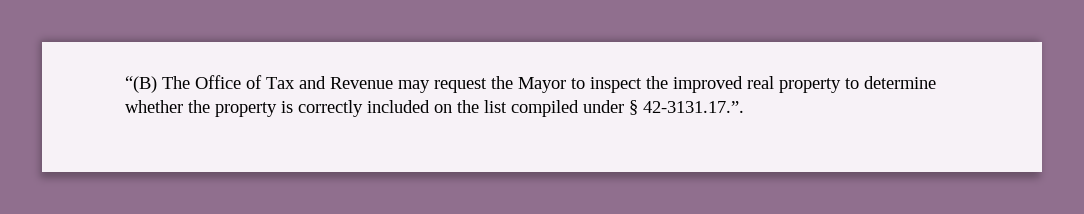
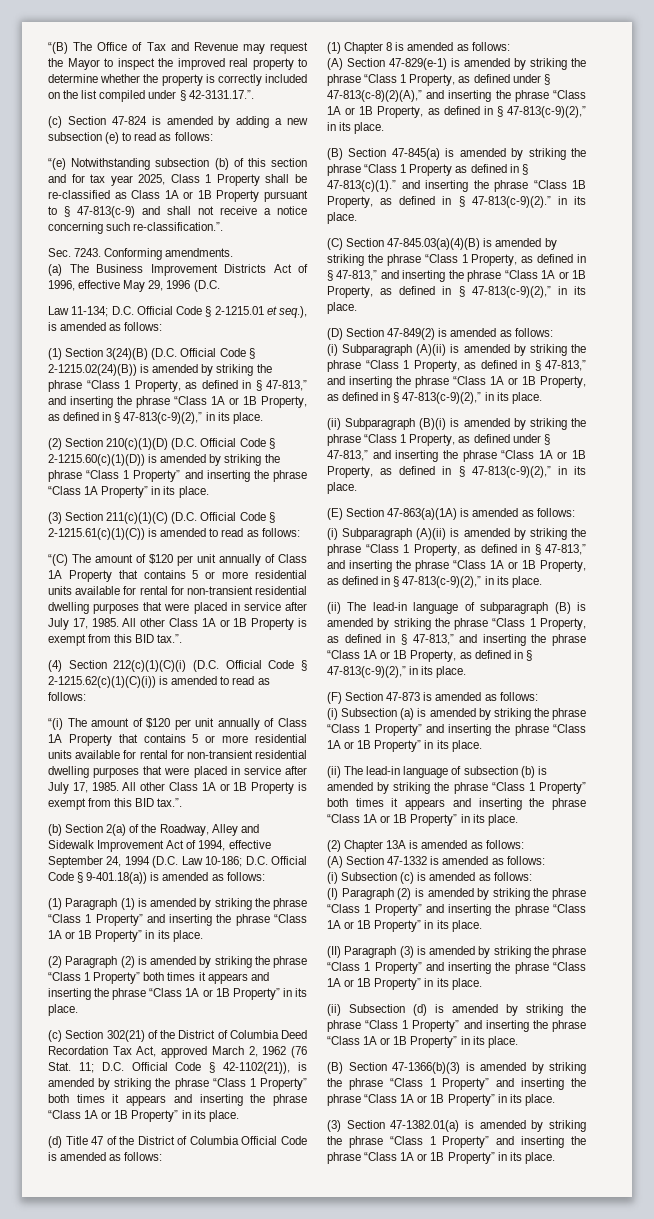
+ (c) Section 47-824 is amended by adding a new subsection (e) to read as follows:
+ “(e) Notwithstanding subsection (b) of this section and for tax year 2025, Class 1 Property shall be re-classified as Class 1A or 1B Property pursuant to § 47-813(c-9) and shall not receive a notice concerning such re-classification.”.
+ Sec. 7243. Conforming amendments.
+ (a) The Business Improvement Districts Act of 1996, effective May 29, 1996 (D.C.
+ Law 11-134; D.C. Official Code § 2-1215.01 et seq.), is amended as follows:
+ (1) Section 3(24)(B) (D.C. Official Code § 2-1215.02(24)(B)) is amended by striking the phrase “Class 1 Property, as defined in § 47-813,” and inserting the phrase “Class 1A or 1B Property, as defined in § 47-813(c-9)(2),” in its place.
+ (2) Section 210(c)(1)(D) (D.C. Official Code § 2-1215.60(c)(1)(D)) is amended by striking the phrase “Class 1 Property” and inserting the phrase “Class 1A Property” in its place.
+ (3) Section 211(c)(1)(C) (D.C. Official Code § 2-1215.61(c)(1)(C)) is amended to read as follows:
+ “(C) The amount of $120 per unit annually of Class 1A Property that contains 5 or more residential units available for rental for non-transient residential dwelling purposes that were placed in service after July 17, 1985. All other Class 1A or 1B Property is exempt from this BID tax.”.
+ (4) Section 212(c)(1)(C)(i) (D.C. Official Code § 2-1215.62(c)(1)(C)(i)) is amended to read as follows:
+ “(i) The amount of $120 per unit annually of Class 1A Property that contains 5 or more residential units available for rental for non-transient residential dwelling purposes that were placed in service after July 17, 1985. All other Class 1A or 1B Property is exempt from this BID tax.”.
+ (b) Section 2(a) of the Roadway, Alley and Sidewalk Improvement Act of 1994, effective September 24, 1994 (D.C. Law 10-186; D.C. Official Code § 9-401.18(a)) is amended as follows:
+ (1) Paragraph (1) is amended by striking the phrase “Class 1 Property” and inserting the phrase “Class 1A or 1B Property” in its place.
+ (2) Paragraph (2) is amended by striking the phrase “Class 1 Property” both times it appears and inserting the phrase “Class 1A or 1B Property” in its place.
+ (c) Section 302(21) of the District of Columbia Deed Recordation Tax Act, approved March 2, 1962 (76 Stat. 11; D.C. Official Code § 42-1102(21)), is amended by striking the phrase “Class 1 Property” both times it appears and inserting the phrase “Class 1A or 1B Property” in its place.
+ (d) Title 47 of the District of Columbia Official Code is amended as follows:
+ (1) Chapter 8 is amended as follows:
+ (A) Section 47-829(e-1) is amended by striking the phrase “Class 1 Property, as defined under § 47-813(c-8)(2)(A),” and inserting the phrase “Class 1A or 1B Property, as defined in § 47-813(c-9)(2),” in its place.
+ (B) Section 47-845(a) is amended by striking the phrase “Class 1 Property as defined in § 47-813(c)(1).” and inserting the phrase “Class 1B Property, as defined in § 47-813(c-9)(2).” in its place.
+ (C) Section 47-845.03(a)(4)(B) is amended by striking the phrase “Class 1 Property, as defined in § 47-813,” and inserting the phrase “Class 1A or 1B Property, as defined in § 47-813(c-9)(2),” in its place.
+ (D) Section 47-849(2) is amended as follows:
+ (i) Subparagraph (A)(ii) is amended by striking the phrase “Class 1 Property, as defined in § 47-813,” and inserting the phrase “Class 1A or 1B Property, as defined in § 47-813(c-9)(2),” in its place.
+ (ii) Subparagraph (B)(i) is amended by striking the phrase “Class 1 Property, as defined under § 47-813,” and inserting the phrase “Class 1A or 1B Property, as defined in § 47-813(c-9)(2),” in its place.
+ (E) Section 47-863(a)(1A) is amended as follows:
+ (i) Subparagraph (A)(ii) is amended by striking the phrase “Class 1 Property, as defined in § 47-813,” and inserting the phrase “Class 1A or 1B Property, as defined in § 47-813(c-9)(2),” in its place.
+ (ii) The lead-in language of subparagraph (B) is amended by striking the phrase “Class 1 Property, as defined in § 47-813,” and inserting the phrase “Class 1A or 1B Property, as defined in § 47-813(c-9)(2),” in its place.
+ (F) Section 47-873 is amended as follows:
+ (i) Subsection (a) is amended by striking the phrase “Class 1 Property” and inserting the phrase “Class 1A or 1B Property” in its place.
+ (ii) The lead-in language of subsection (b) is amended by striking the phrase “Class 1 Property” both times it appears and inserting the phrase “Class 1A or 1B Property” in its place.
+ (2) Chapter 13A is amended as follows:
+ (A) Section 47-1332 is amended as follows:
+ (i) Subsection (c) is amended as follows:
+ (I) Paragraph (2) is amended by striking the phrase “Class 1 Property” and inserting the phrase “Class 1A or 1B Property” in its place.
+ (II) Paragraph (3) is amended by striking the phrase “Class 1 Property” and inserting the phrase “Class 1A or 1B Property” in its place.
+ (ii) Subsection (d) is amended by striking the phrase “Class 1 Property” and inserting the phrase “Class 1A or 1B Property” in its place.
+ (B) Section 47-1366(b)(3) is amended by striking the phrase “Class 1 Property” and inserting the phrase “Class 1A or 1B Property” in its place.
+ (3) Section 47-1382.01(a) is amended by striking the phrase “Class 1 Property” and inserting the phrase “Class 1A or 1B Property” in its place.

